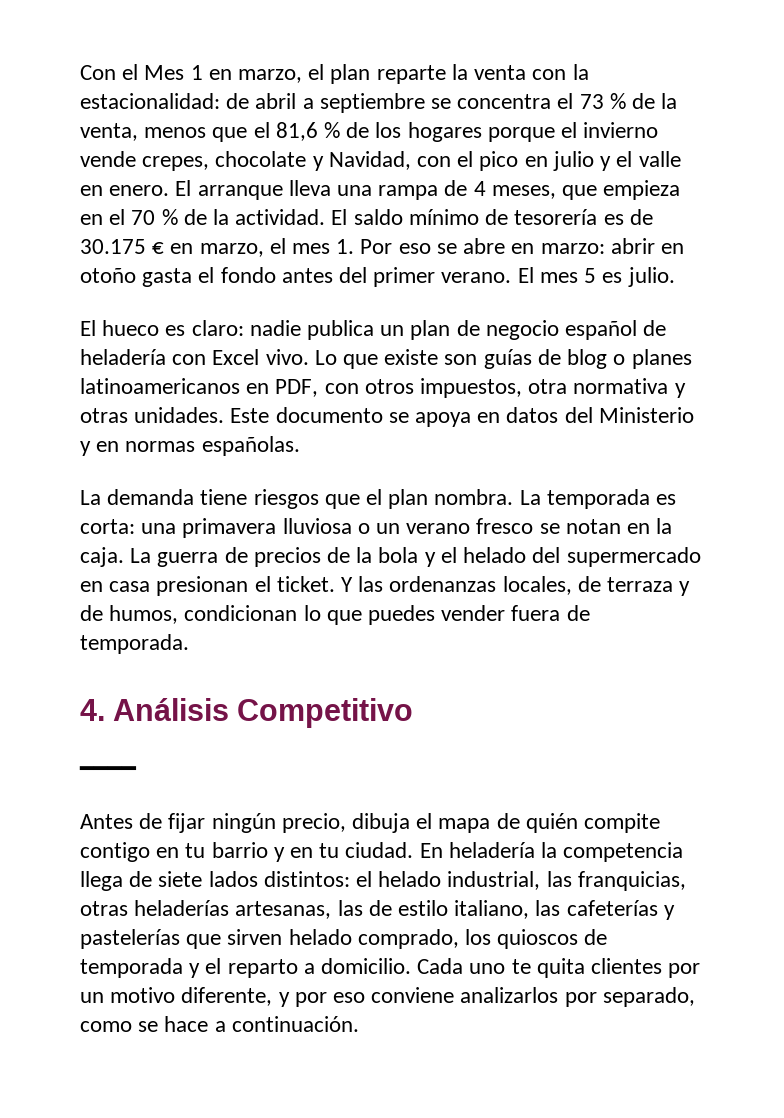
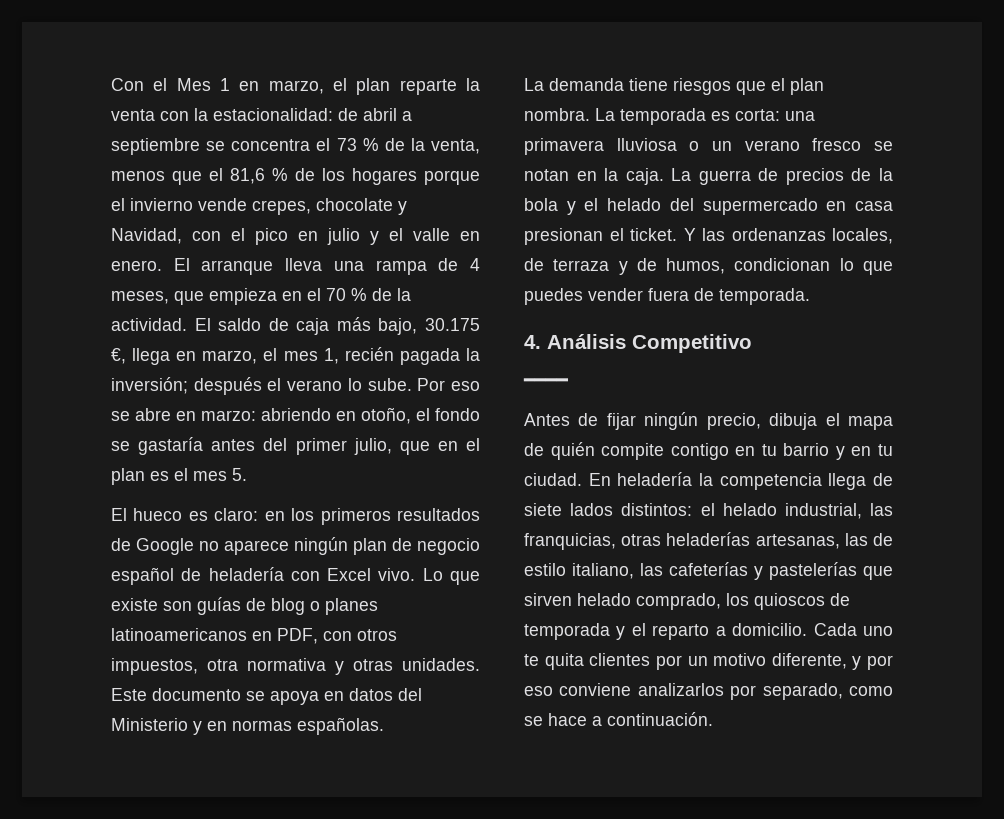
- El saldo mínimo de tesorería es de 30.175 € en marzo, el mes 1. Por eso se abre en marzo: abrir en otoño gasta el fondo antes del primer verano. El mes 5 es julio.
- El hueco es claro: nadie publica un plan de negocio español de heladería con Excel vivo.
+ El saldo de caja más bajo, 30.175 €, llega en marzo, el mes 1, recién pagada la inversión; después el verano lo sube. Por eso se abre en marzo: abriendo en otoño, el fondo se gastaría antes del primer julio, que en el plan es el mes 5.
+ El hueco es claro: en los primeros resultados de Google no aparece ningún plan de negocio español de heladería con Excel vivo.

